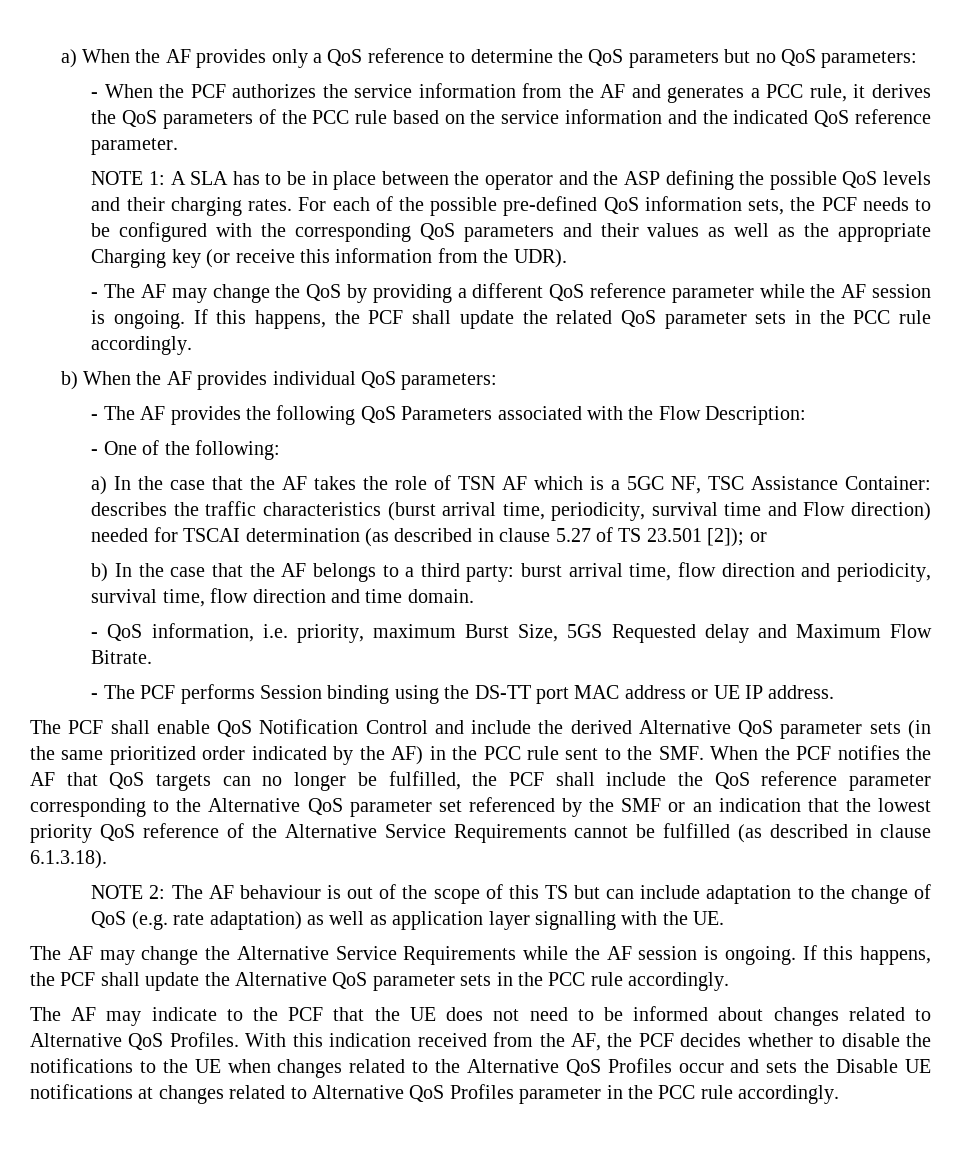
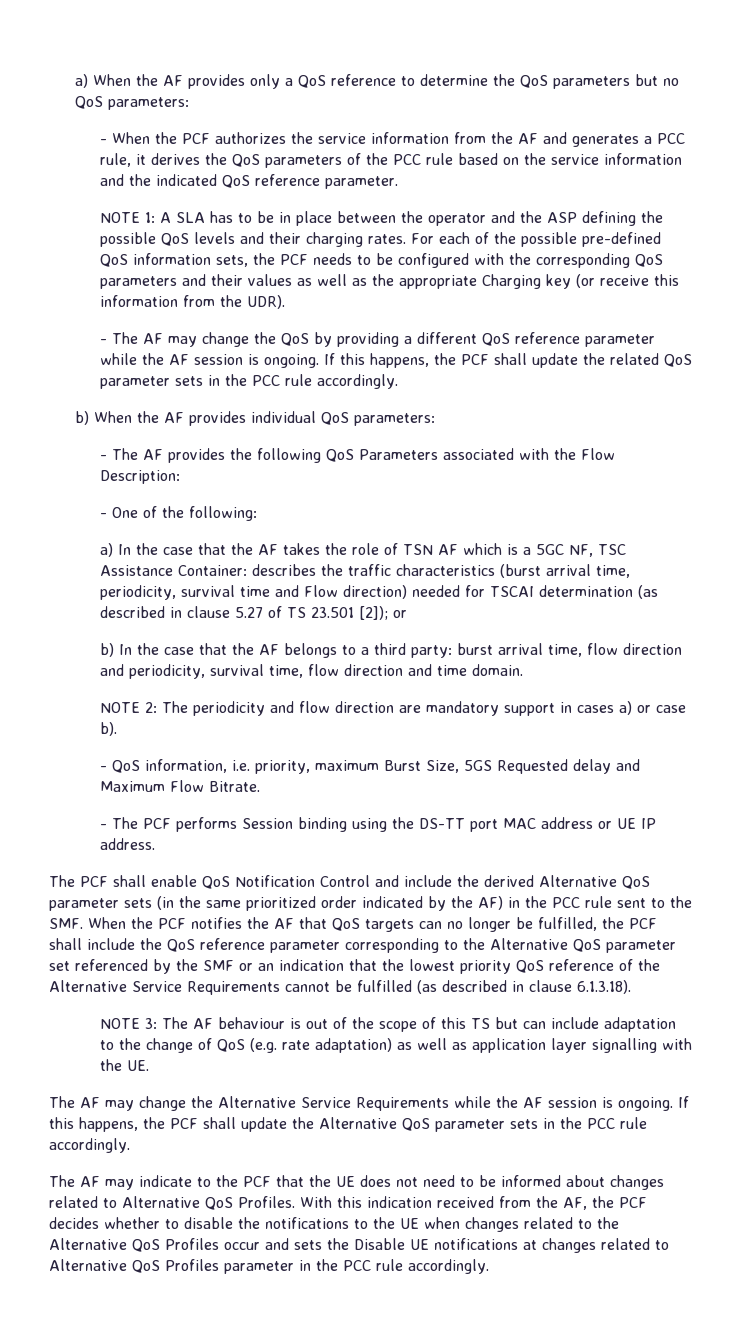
+ NOTE 2: The periodicity and flow direction are mandatory support in cases a) or case b).
- NOTE 2: The AF behaviour is out of the scope of this TS but can include adaptation to the change of QoS (e.g. rate adaptation) as well as application layer signalling with the UE.
+ NOTE 3: The AF behaviour is out of the scope of this TS but can include adaptation to the change of QoS (e.g. rate adaptation) as well as application layer signalling with the UE.

